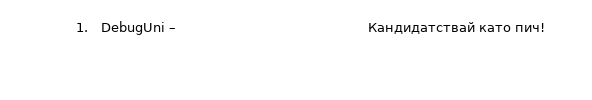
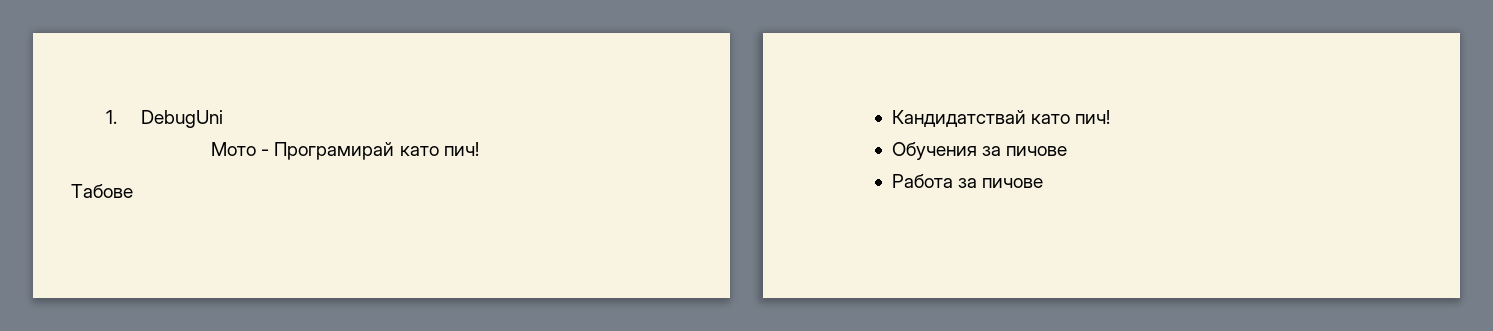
- 1. DebugUni – Кандидатствай като пич!
+ 1. DebugUni
+ Мото - Програмирай като пич!
+ Табове
+ Кандидатствай като пич!
+ Обучения за пичове
+ Работа за пичове

